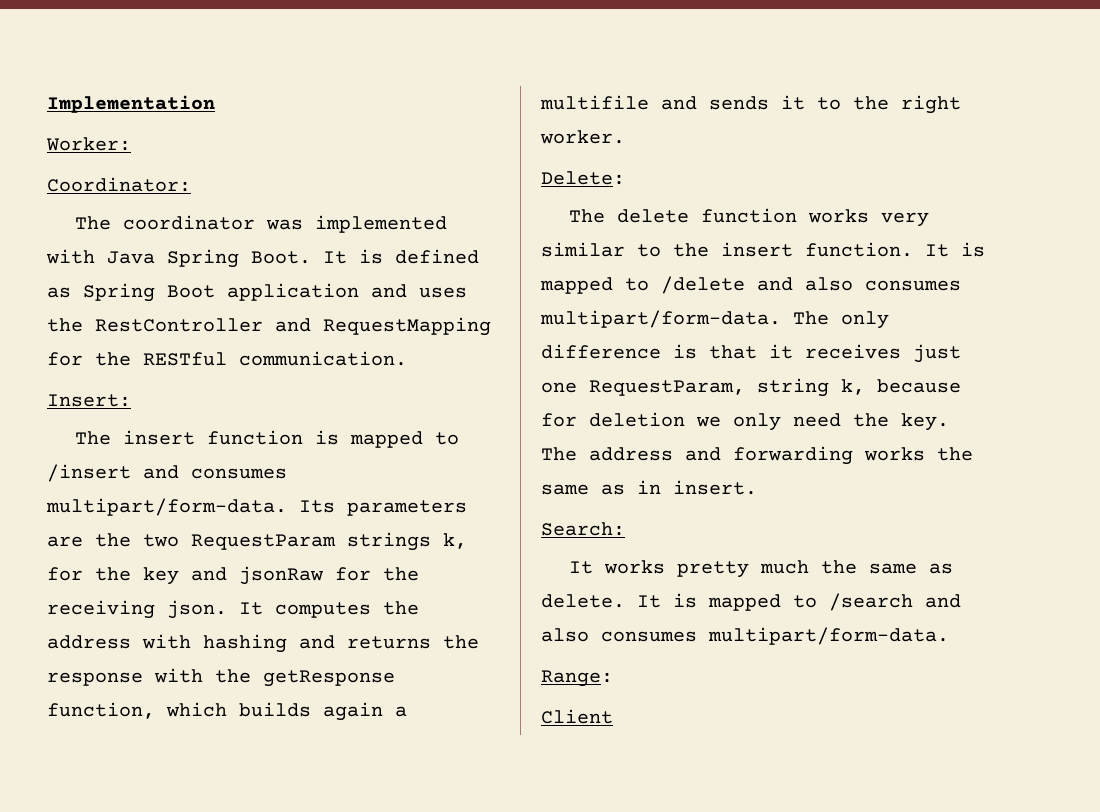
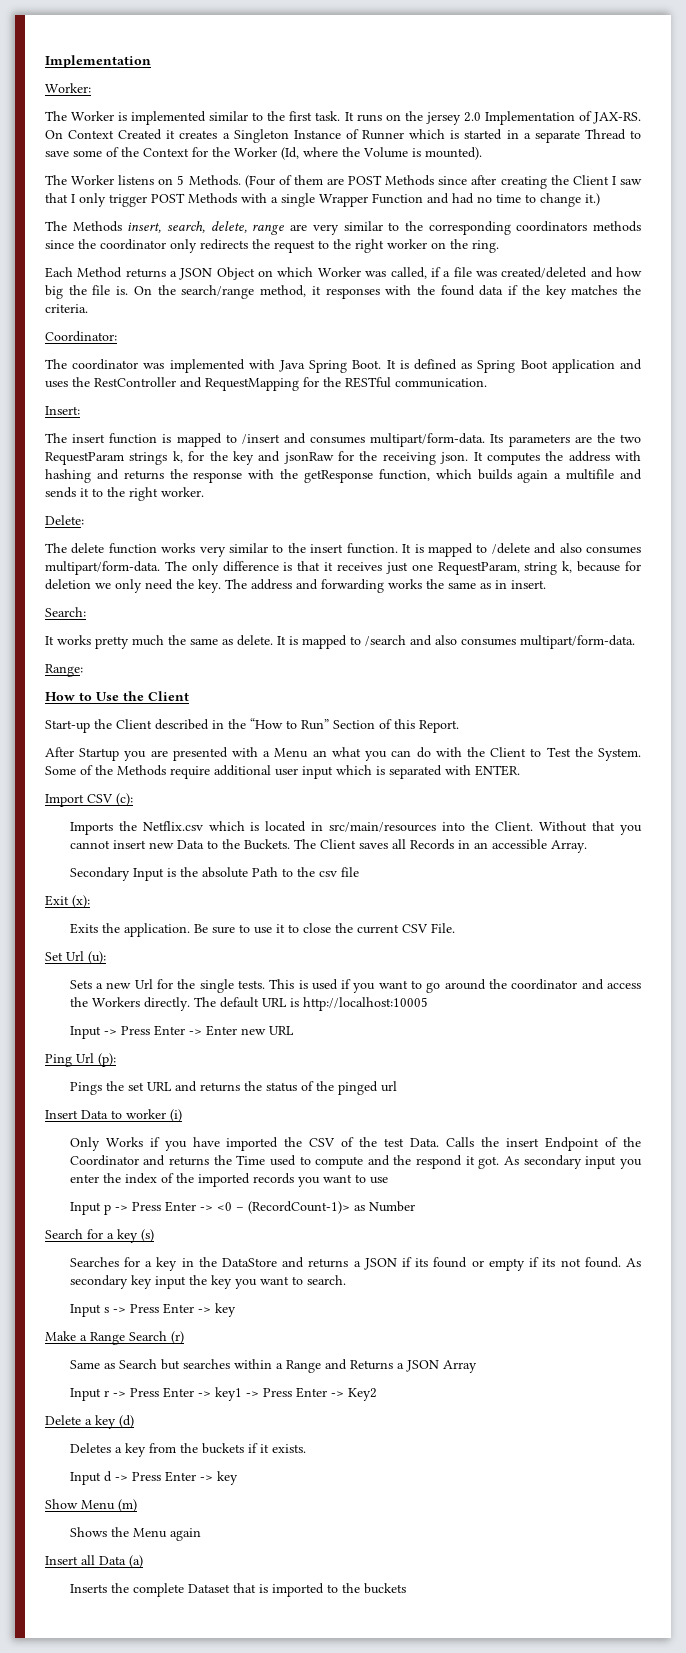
+ The Worker is implemented similar to the first task. It runs on the jersey 2.0 Implementation of JAX-RS. On Context Created it creates a Singleton Instance of Runner which is started in a separate Thread to save some of the Context for the Worker (Id, where the Volume is mounted).
+ The Worker listens on 5 Methods. (Four of them are POST Methods since after creating the Client I saw that I only trigger POST Methods with a single Wrapper Function and had no time to change it.)
+ The Methods insert, search, delete, range are very similar to the corresponding coordinators methods since the coordinator only redirects the request to the right worker on the ring.
+ Each Method returns a JSON Object on which Worker was called, if a file was created/deleted and how big the file is. On the search/range method, it responses with the found data if the key matches the criteria.
- Client
+ How to Use the Client
+ Start-up the Client described in the “How to Run” Section of this Report.
+ After Startup you are presented with a Menu an what you can do with the Client to Test the System. Some of the Methods require additional user input which is separated with ENTER.
+ Import CSV (c):
+ Imports the Netflix.csv which is located in src/main/resources into the Client. Without that you cannot insert new Data to the Buckets. The Client saves all Records in an accessible Array.
+ Secondary Input is the absolute Path to the csv file
+ Exit (x):
+ Exits the application. Be sure to use it to close the current CSV File.
+ Set Url (u):
+ Sets a new Url for the single tests. This is used if you want to go around the coordinator and access the Workers directly. The default URL is http://localhost:10005
+ Input -> Press Enter -> Enter new URL
+ Ping Url (p):
+ Pings the set URL and returns the status of the pinged url
+ Insert Data to worker (i)
+ Only Works if you have imported the CSV of the test Data. Calls the insert Endpoint of the Coordinator and returns the Time used to compute and the respond it got. As secondary input you enter the index of the imported records you want to use
+ Input p -> Press Enter -> <0 – (RecordCount-1)> as Number
+ Search for a key (s)
+ Searches for a key in the DataStore and returns a JSON if its found or empty if its not found. As secondary key input the key you want to search.
+ Input s -> Press Enter -> key
+ Make a Range Search (r)
+ Same as Search but searches within a Range and Returns a JSON Array
+ Input r -> Press Enter -> key1 -> Press Enter -> Key2
+ Delete a key (d)
+ Deletes a key from the buckets if it exists.
+ Input d -> Press Enter -> key
+ Show Menu (m)
+ Shows the Menu again
+ Insert all Data (a)
+ Inserts the complete Dataset that is imported to the buckets

